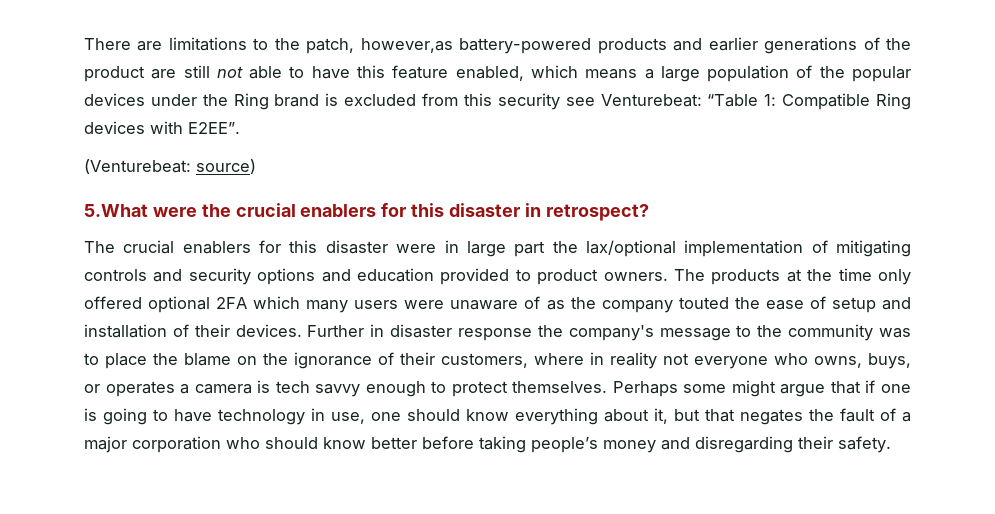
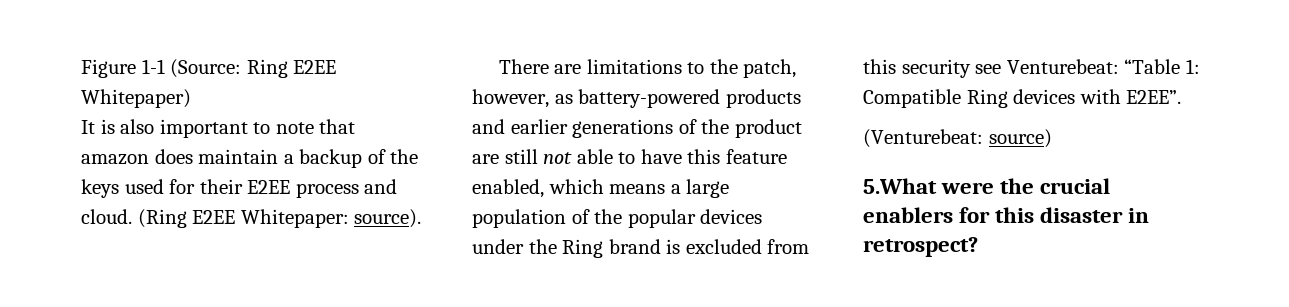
+ Figure 1-1 (Source: Ring E2EE Whitepaper)
+ It is also important to note that amazon does maintain a backup of the keys used for their E2EE process and cloud. (Ring E2EE Whitepaper: source).
- There are limitations to the patch, however,as battery-powered products and earlier generations of the product are still not able to have this feature enabled, which means a large population of the popular devices under the Ring brand is excluded from this security see Venturebeat: “Table 1: Compatible Ring devices with E2EE”.
+ There are limitations to the patch, however, as battery-powered products and earlier generations of the product are still not able to have this feature enabled, which means a large population of the popular devices under the Ring brand is excluded from this security see Venturebeat: “Table 1: Compatible Ring devices with E2EE”.
- The crucial enablers for this disaster were in large part the lax/optional implementation of mitigating controls and security options and education provided to product owners. The products at the time only offered optional 2FA which many users were unaware of as the company touted the ease of setup and installation of their devices. Further in disaster response the company's message to the community was to place the blame on the ignorance of their customers, where in reality not everyone who owns, buys, or operates a camera is tech savvy enough to protect themselves. Perhaps some might argue that if one is going to have technology in use, one should know everything about it, but that negates the fault of a major corporation who should know better before taking people’s money and disregarding their safety.

